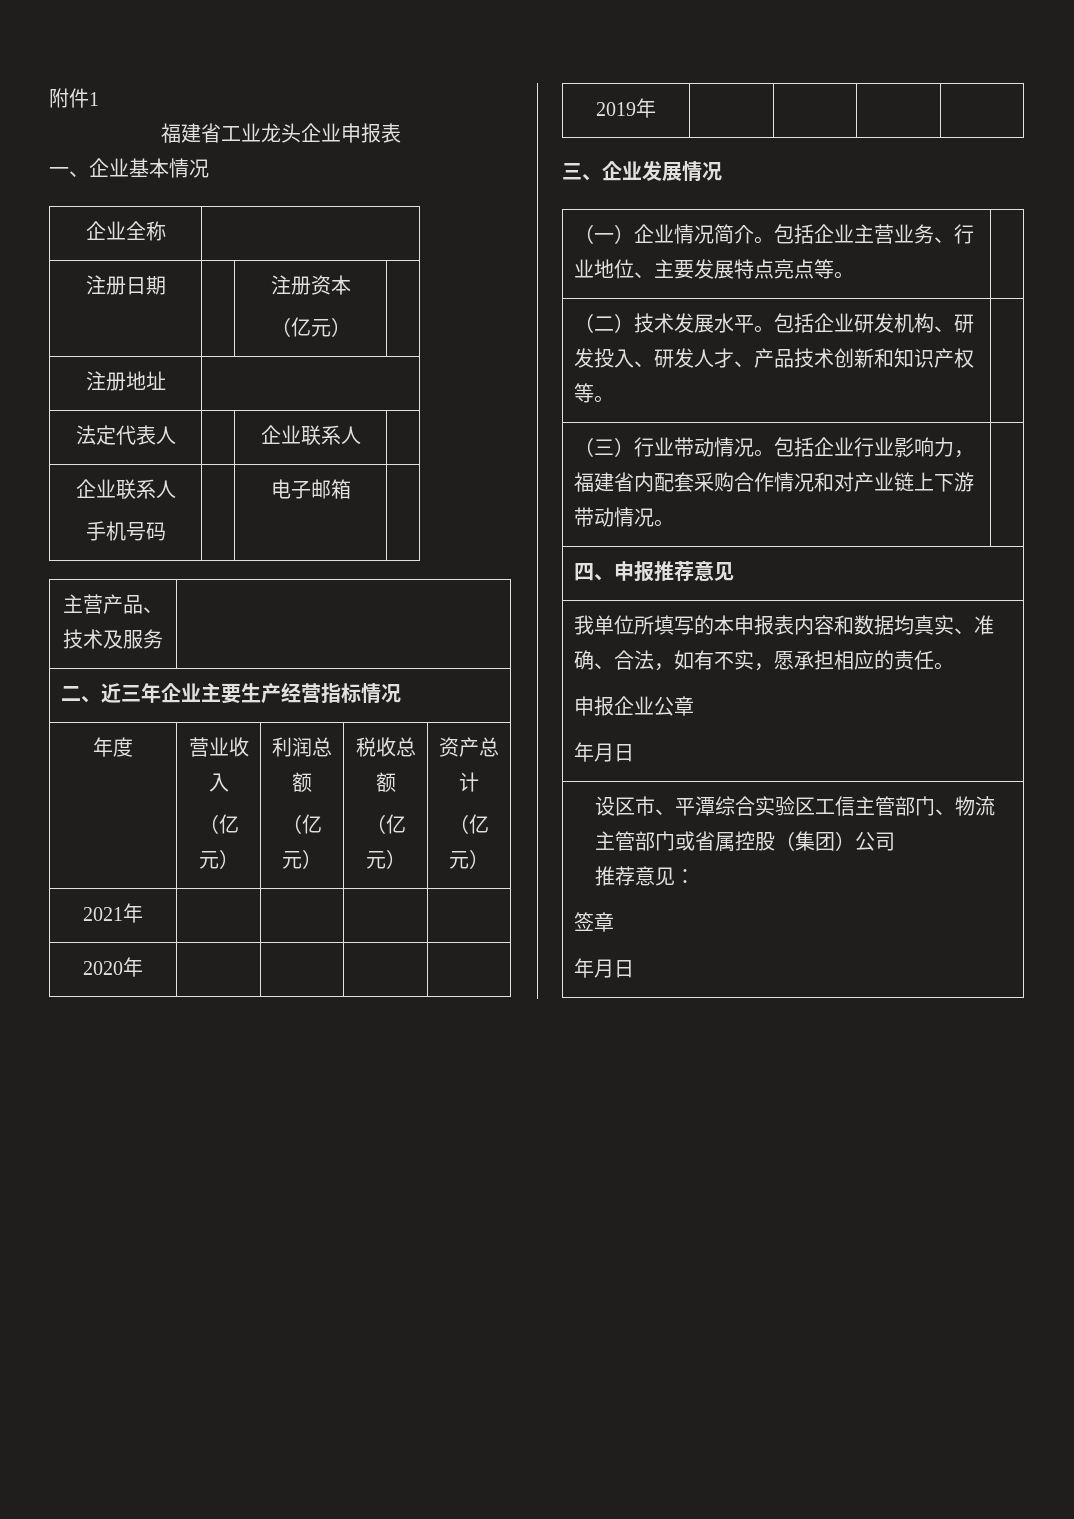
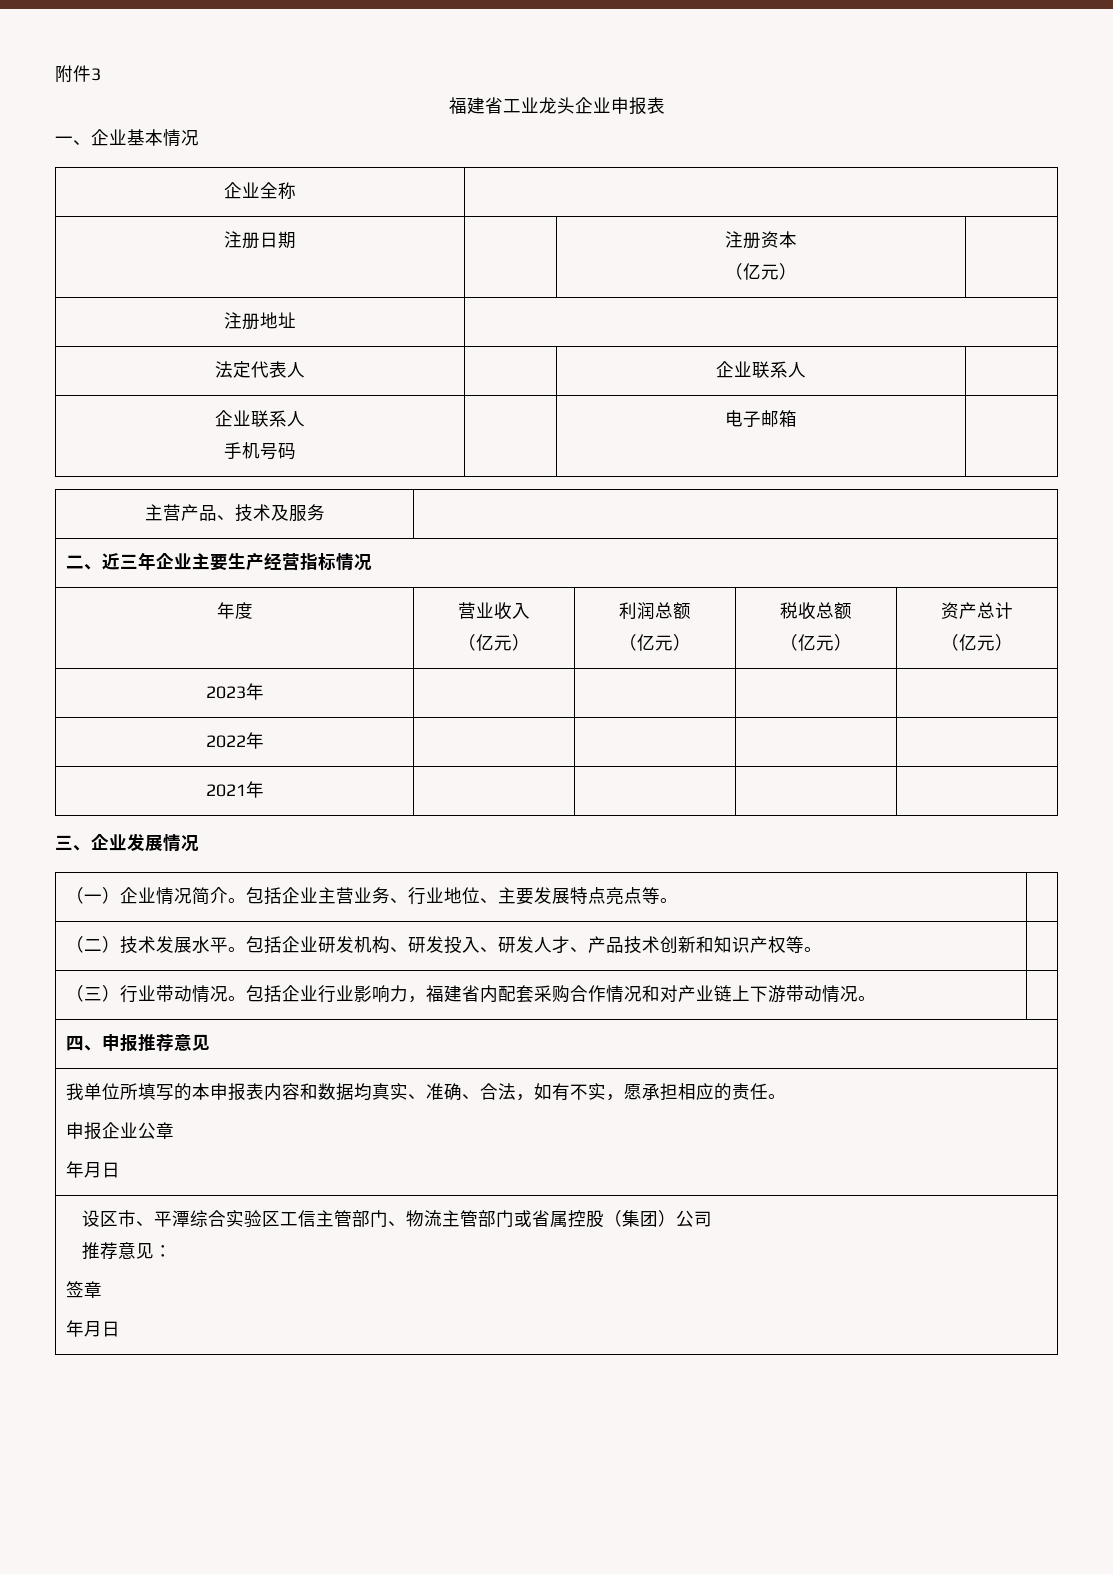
- 附件1
+ 附件3
+ 2023年 | | | |
+ 2022年 | | | |
  2021年 | | | |
- 2020年 | | | |
- 2019年 | | | |

